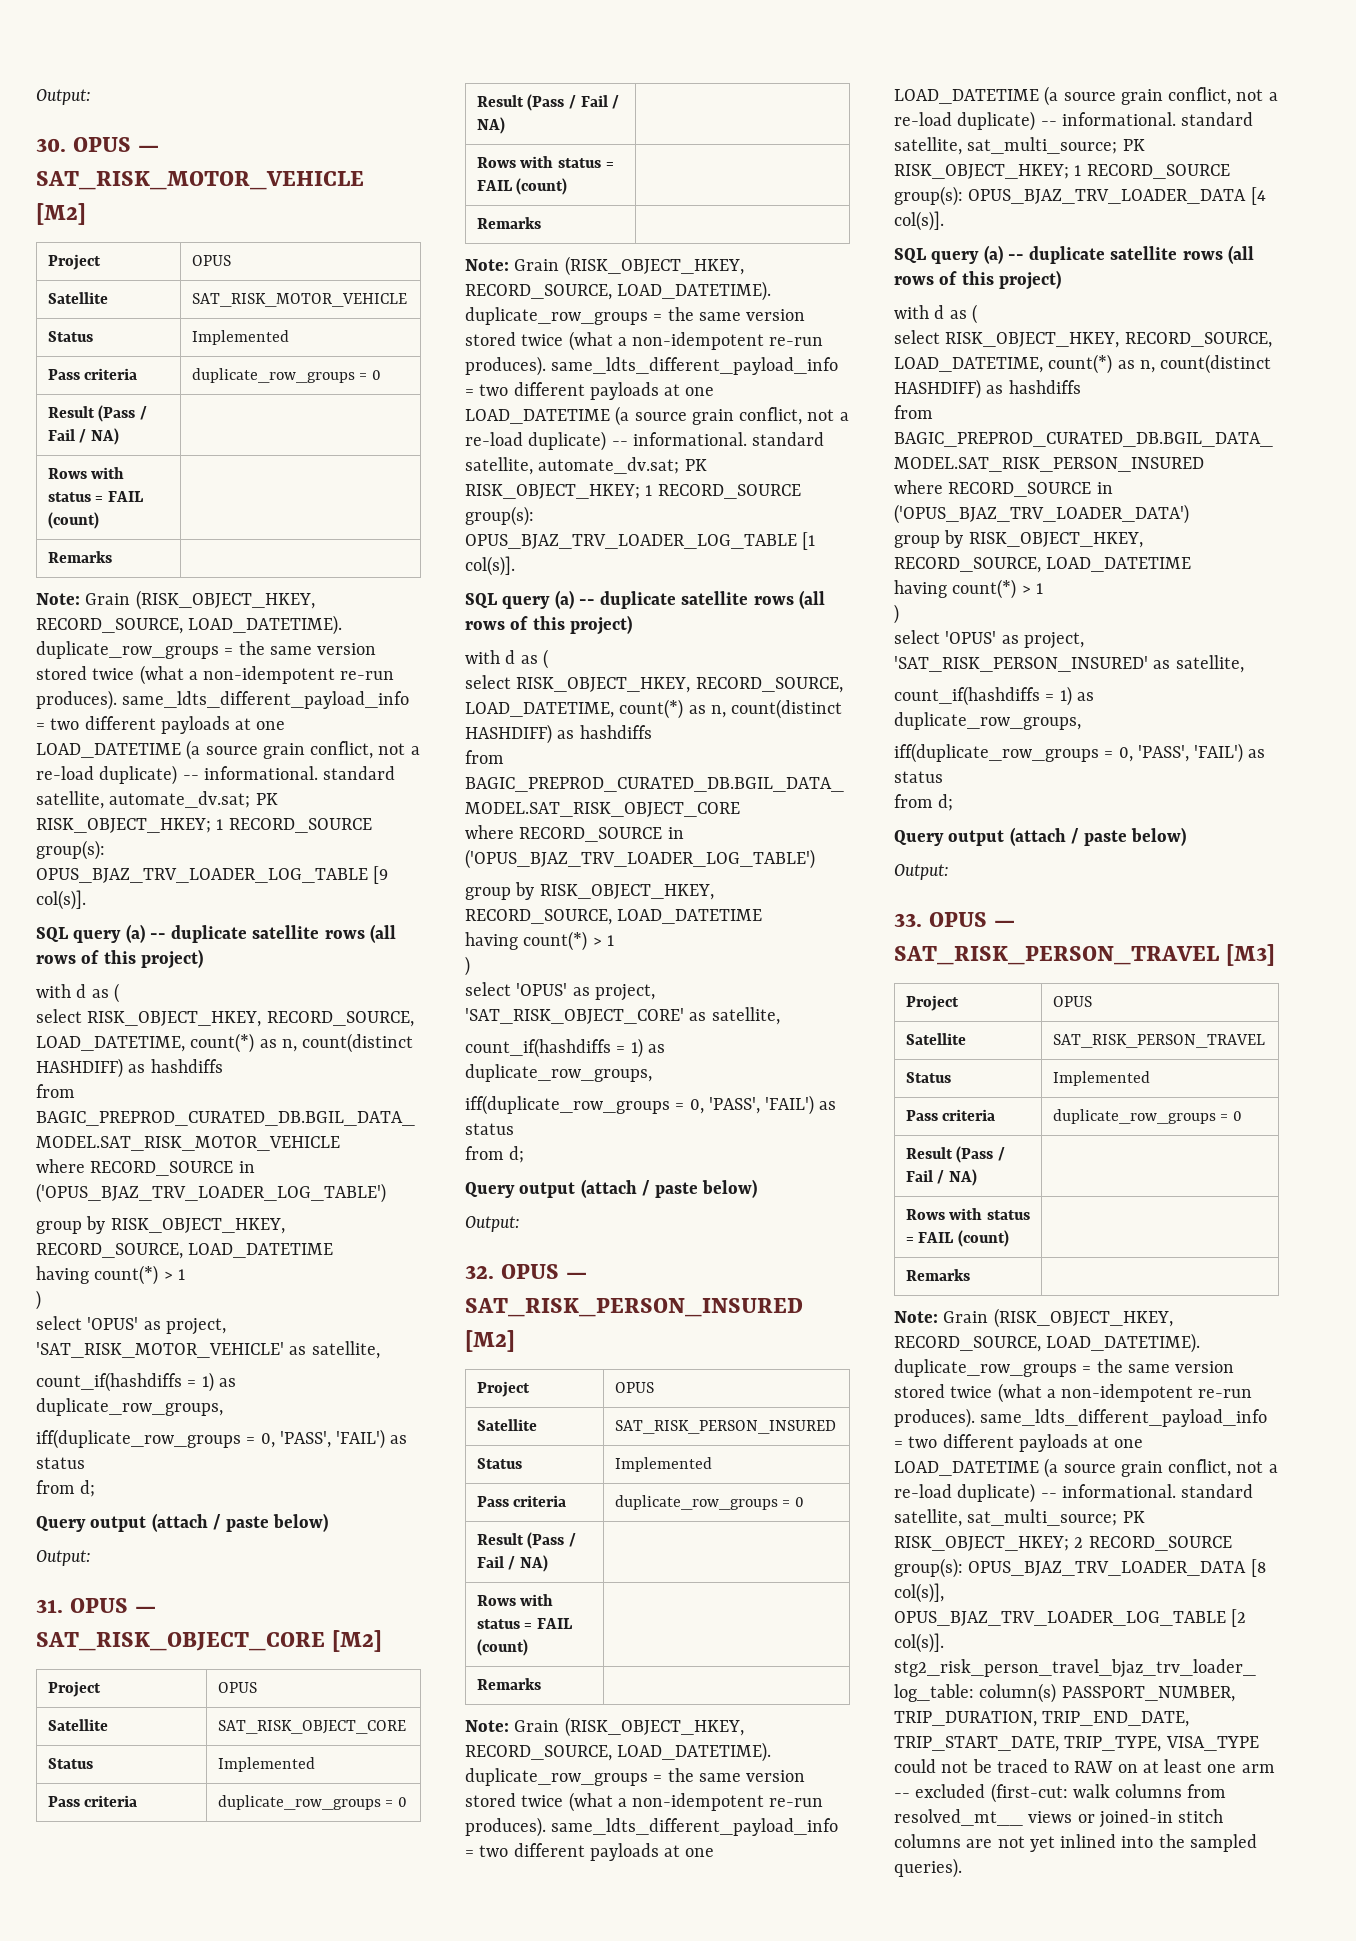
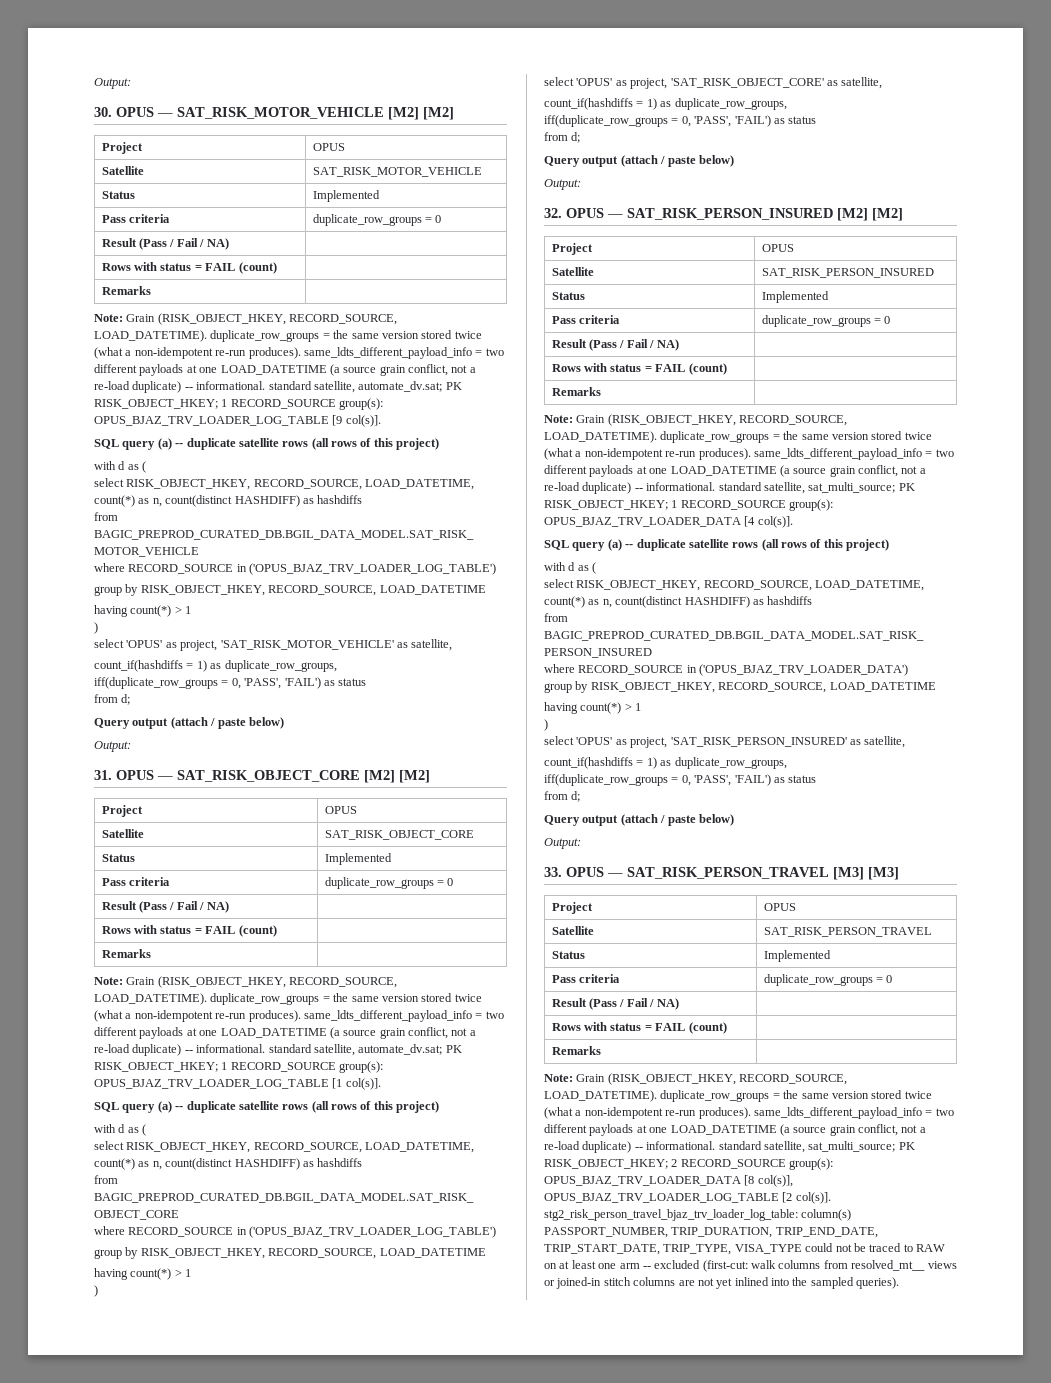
- 30. OPUS — SAT_RISK_MOTOR_VEHICLE [M2]
+ 30. OPUS — SAT_RISK_MOTOR_VEHICLE [M2] [M2]
- 31. OPUS — SAT_RISK_OBJECT_CORE [M2]
+ 31. OPUS — SAT_RISK_OBJECT_CORE [M2] [M2]
- 32. OPUS — SAT_RISK_PERSON_INSURED [M2]
+ 32. OPUS — SAT_RISK_PERSON_INSURED [M2] [M2]
- 33. OPUS — SAT_RISK_PERSON_TRAVEL [M3]
+ 33. OPUS — SAT_RISK_PERSON_TRAVEL [M3] [M3]

